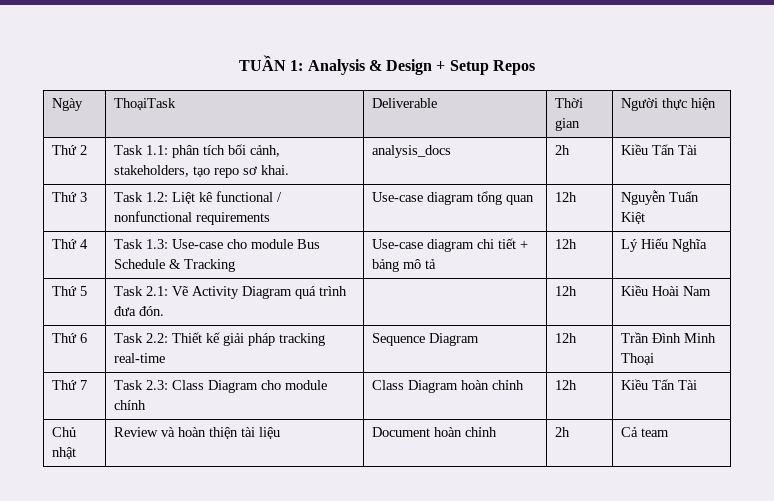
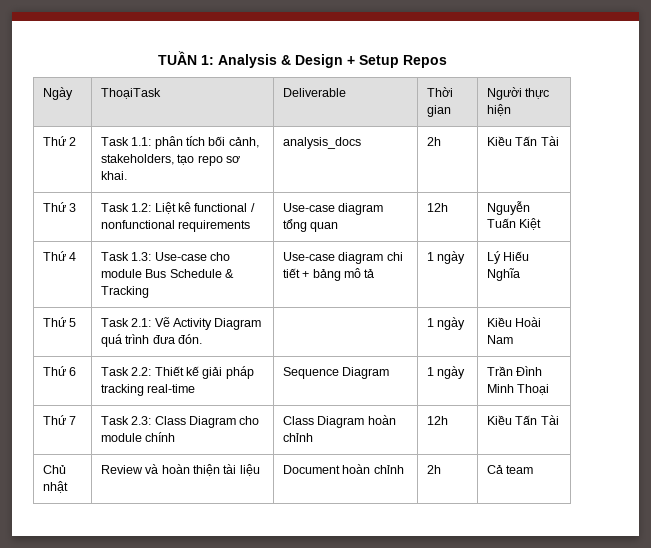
- Thứ 4 | Task 1.3: Use-case cho module Bus Schedule & Tracking | Use-case diagram chi tiết + bảng mô tả | 12h | Lý Hiếu Nghĩa
+ Thứ 4 | Task 1.3: Use-case cho module Bus Schedule & Tracking | Use-case diagram chi tiết + bảng mô tả | 1 ngày | Lý Hiếu Nghĩa
- Thứ 5 | Task 2.1: Vẽ Activity Diagram quá trình đưa đón. | | 12h | Kiều Hoài Nam
+ Thứ 5 | Task 2.1: Vẽ Activity Diagram quá trình đưa đón. | | 1 ngày | Kiều Hoài Nam
- Thứ 6 | Task 2.2: Thiết kế giải pháp tracking real-time | Sequence Diagram | 12h | Trần Đình Minh Thoại
+ Thứ 6 | Task 2.2: Thiết kế giải pháp tracking real-time | Sequence Diagram | 1 ngày | Trần Đình Minh Thoại

